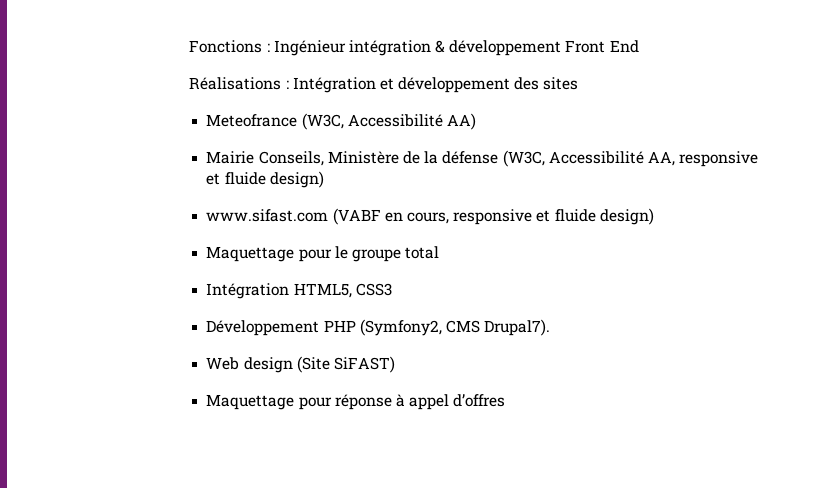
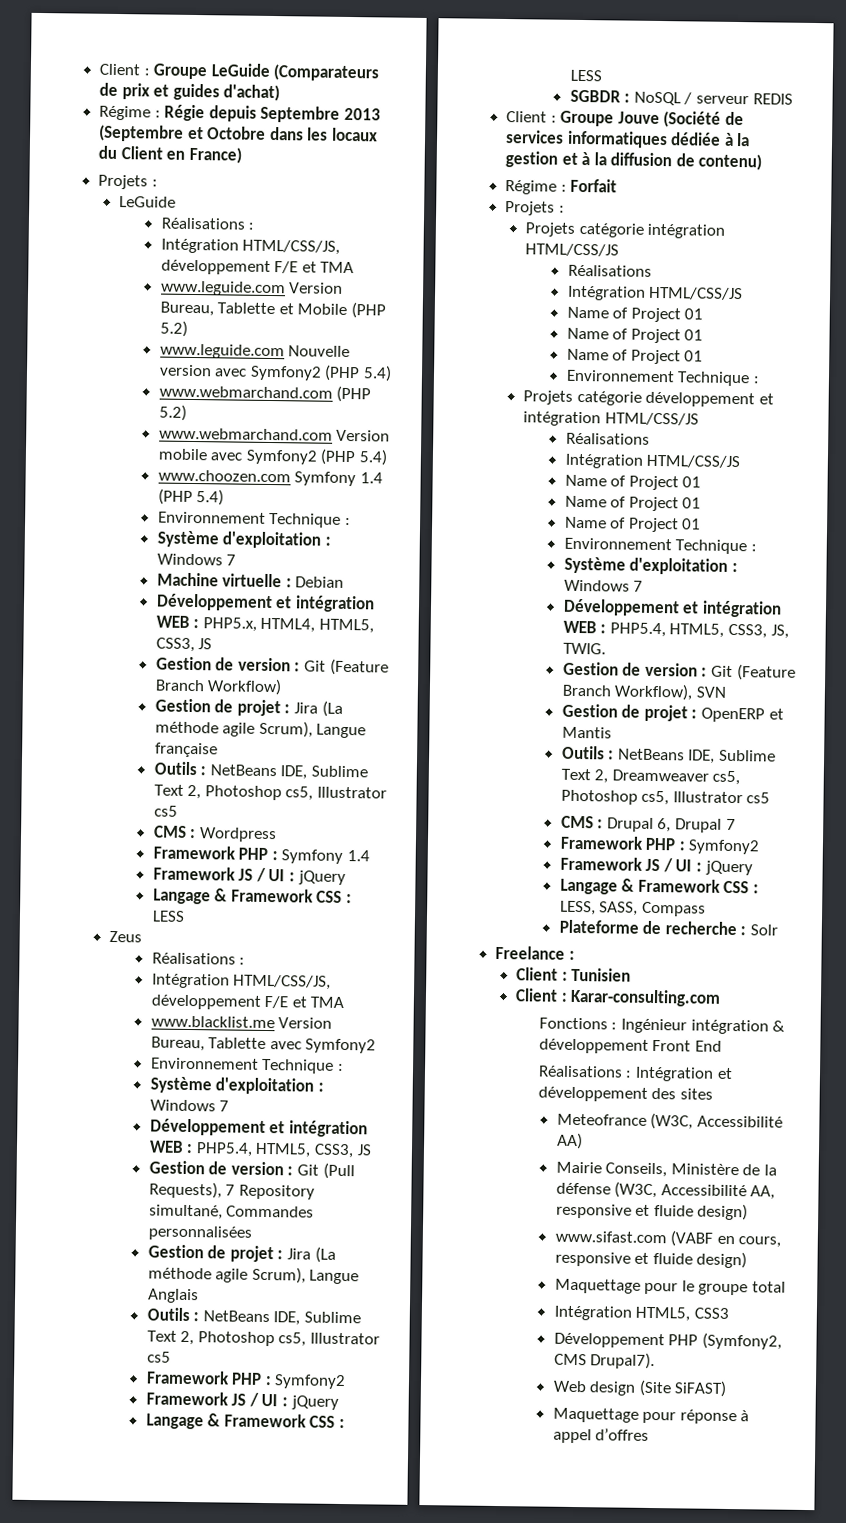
+ Client : Groupe LeGuide (Comparateurs de prix et guides d'achat)
+ Régime : Régie depuis Septembre 2013 (Septembre et Octobre dans les locaux du Client en France)
+ Projets :
+ LeGuide
+ Réalisations :
+ Intégration HTML/CSS/JS, développement F/E et TMA
+ www.leguide.com Version Bureau, Tablette et Mobile (PHP 5.2)
+ www.leguide.com Nouvelle version avec Symfony2 (PHP 5.4)
+ www.webmarchand.com (PHP 5.2)
+ www.webmarchand.com Version mobile avec Symfony2 (PHP 5.4)
+ www.choozen.com Symfony 1.4 (PHP 5.4)
+ Environnement Technique :
+ Système d'exploitation : Windows 7
+ Machine virtuelle : Debian
+ Développement et intégration WEB : PHP5.x, HTML4, HTML5, CSS3, JS
+ Gestion de version : Git (Feature Branch Workflow)
+ Gestion de projet : Jira (La méthode agile Scrum), Langue française
+ Outils : NetBeans IDE, Sublime Text 2, Photoshop cs5, Illustrator cs5
+ CMS : Wordpress
+ Framework PHP : Symfony 1.4
+ Framework JS / UI : jQuery
+ Langage & Framework CSS : LESS
+ Zeus
+ Réalisations :
+ Intégration HTML/CSS/JS, développement F/E et TMA
+ www.blacklist.me Version Bureau, Tablette avec Symfony2
+ Environnement Technique :
+ Système d'exploitation : Windows 7
+ Développement et intégration WEB : PHP5.4, HTML5, CSS3, JS
+ Gestion de version : Git (Pull Requests), 7 Repository simultané, Commandes personnalisées
+ Gestion de projet : Jira (La méthode agile Scrum), Langue Anglais
+ Outils : NetBeans IDE, Sublime Text 2, Photoshop cs5, Illustrator cs5
+ Framework PHP : Symfony2
+ Framework JS / UI : jQuery
+ Langage & Framework CSS : LESS
+ SGBDR : NoSQL / serveur REDIS
+ Client : Groupe Jouve (Société de services informatiques dédiée à la gestion et à la diffusion de contenu)
+ Régime : Forfait
+ Projets :
+ Projets catégorie intégration HTML/CSS/JS
+ Réalisations
+ Intégration HTML/CSS/JS
+ Name of Project 01
+ Name of Project 01
+ Name of Project 01
+ Environnement Technique :
+ Projets catégorie développement et intégration HTML/CSS/JS
+ Réalisations
+ Intégration HTML/CSS/JS
+ Name of Project 01
+ Name of Project 01
+ Name of Project 01
+ Environnement Technique :
+ Système d'exploitation : Windows 7
+ Développement et intégration WEB : PHP5.4, HTML5, CSS3, JS, TWIG.
+ Gestion de version : Git (Feature Branch Workflow), SVN
+ Gestion de projet : OpenERP et Mantis
+ Outils : NetBeans IDE, Sublime Text 2, Dreamweaver cs5, Photoshop cs5, Illustrator cs5
+ CMS : Drupal 6, Drupal 7
+ Framework PHP : Symfony2
+ Framework JS / UI : jQuery
+ Langage & Framework CSS : LESS, SASS, Compass
+ Plateforme de recherche : Solr
+ Freelance :
+ Client : Tunisien
+ Client : Karar-consulting.com

